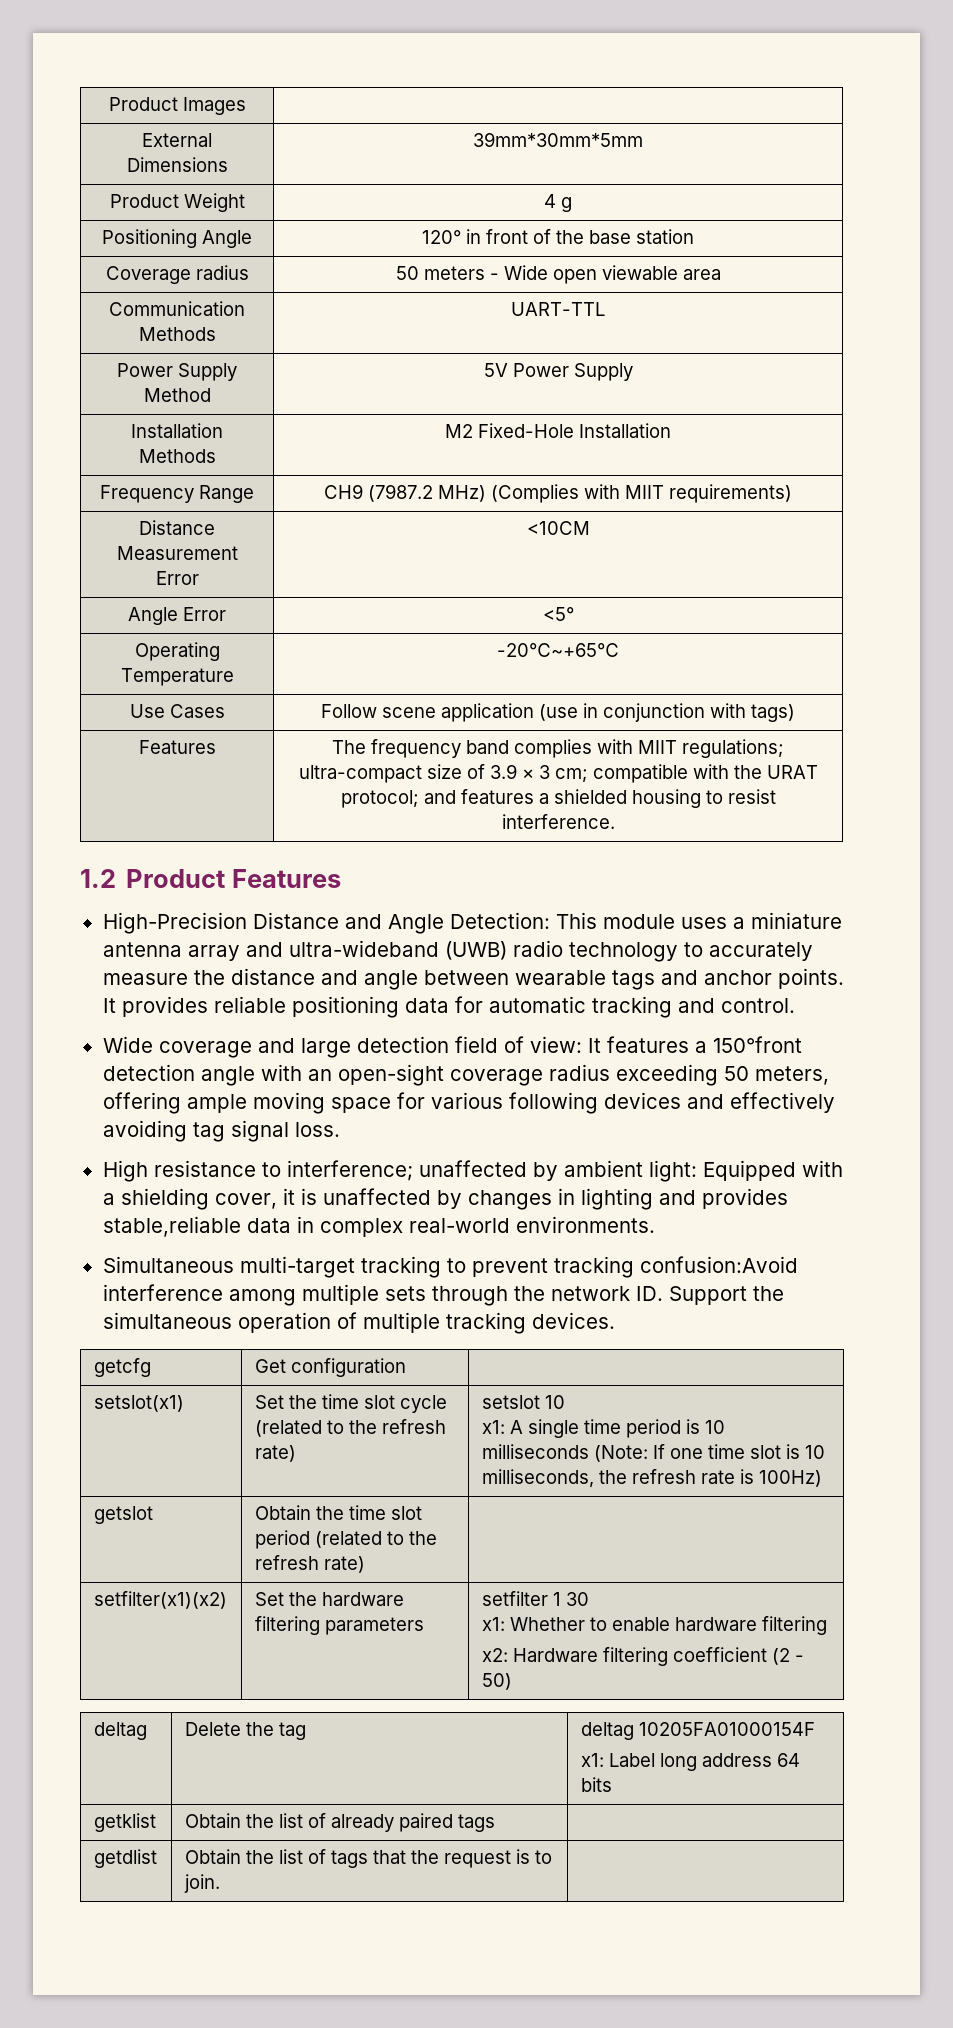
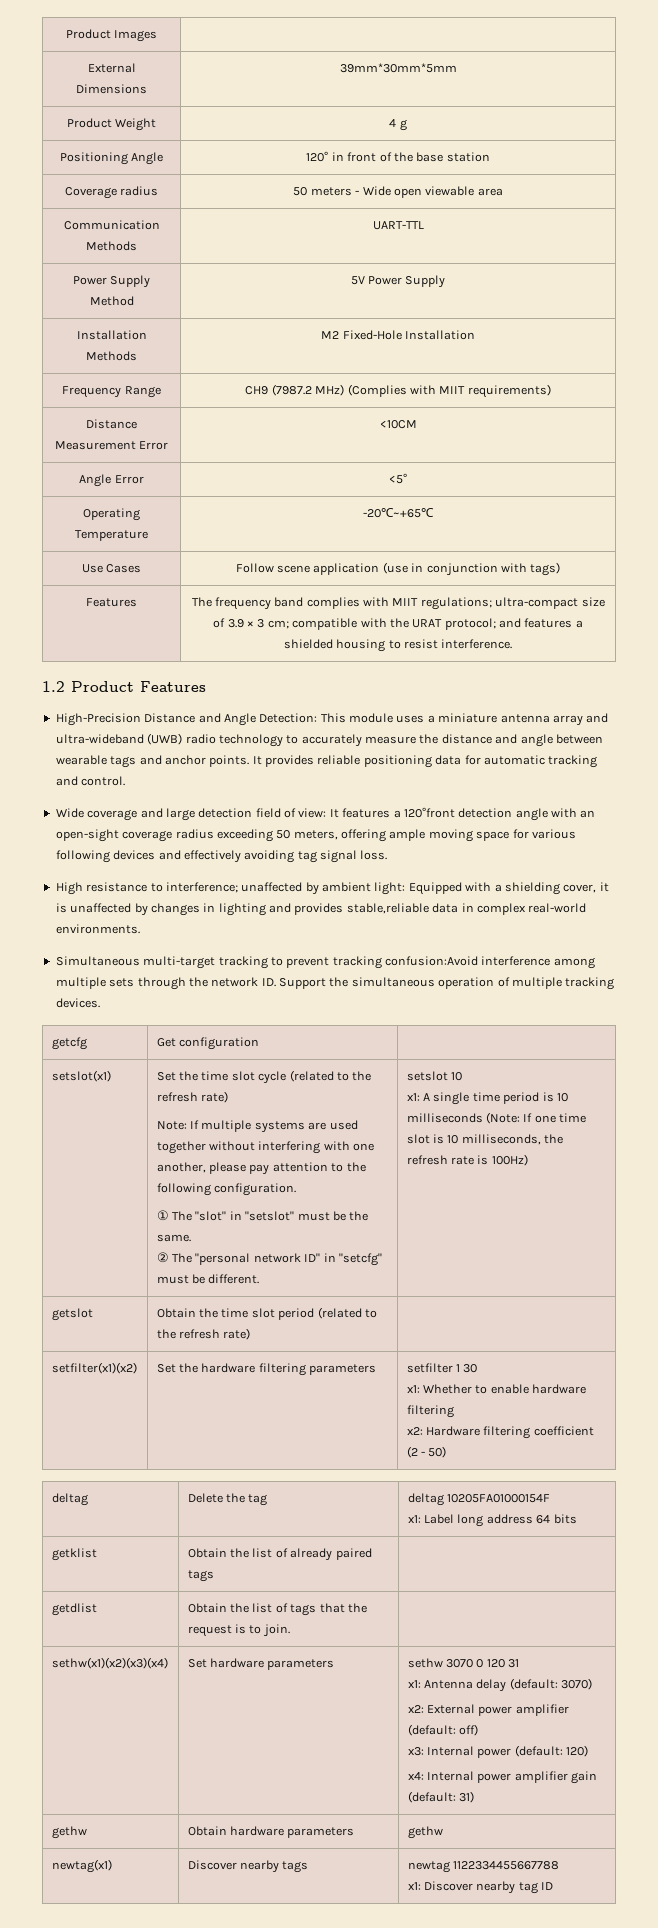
- Wide coverage and large detection field of view: It features a 150°front detection angle with an open-sight coverage radius exceeding 50 meters, offering ample moving space for various following devices and effectively avoiding tag signal loss.
+ Wide coverage and large detection field of view: It features a 120°front detection angle with an open-sight coverage radius exceeding 50 meters, offering ample moving space for various following devices and effectively avoiding tag signal loss.
+ Note: If multiple systems are used together without interfering with one another, please pay attention to the following configuration.
+ ① The "slot" in "setslot" must be the same.
+ ② The "personal network ID" in "setcfg" must be different.
+ sethw(x1)(x2)(x3)(x4) | Set hardware parameters | sethw 3070 0 120 31
+ x1: Antenna delay (default: 3070)
+ x2: External power amplifier (default: off)
+ x3: Internal power (default: 120)
+ x4: Internal power amplifier gain (default: 31)
+ gethw | Obtain hardware parameters | gethw
+ newtag(x1) | Discover nearby tags | newtag 1122334455667788
+ x1: Discover nearby tag ID

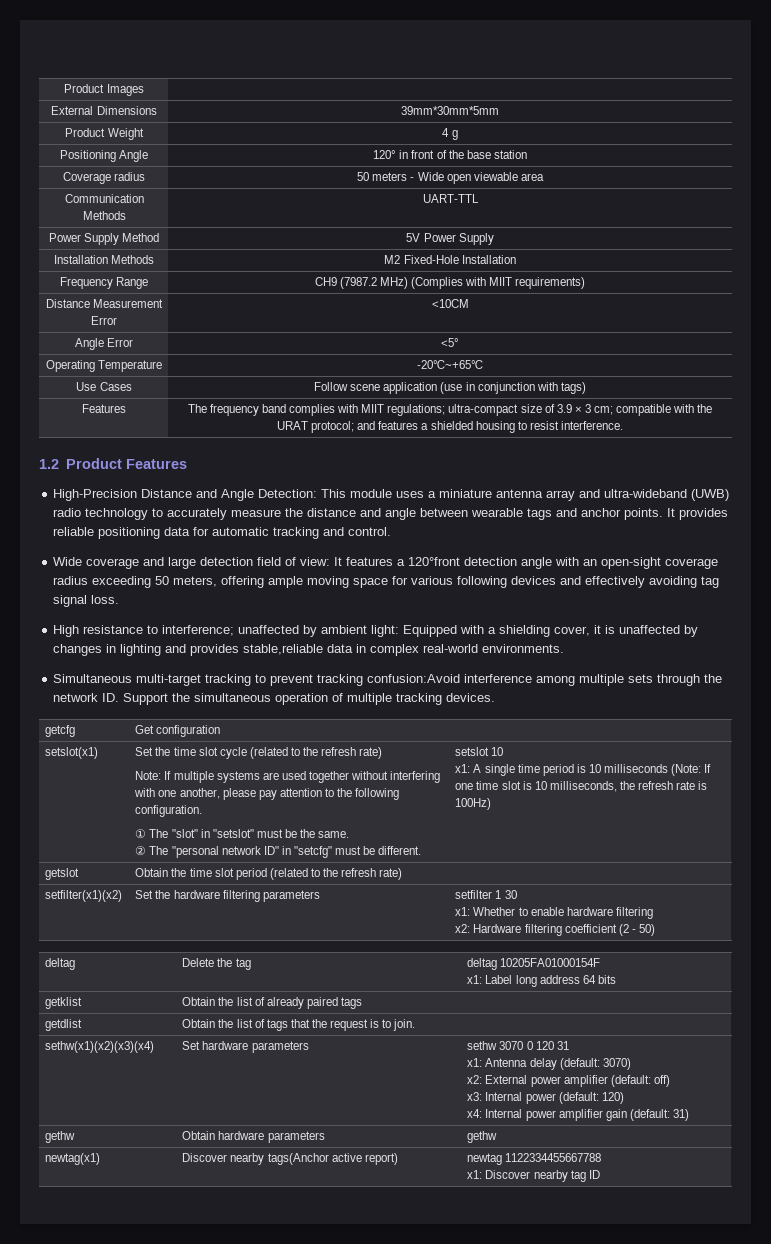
- newtag(x1) | Discover nearby tags | newtag 1122334455667788
+ newtag(x1) | Discover nearby tags(Anchor active report) | newtag 1122334455667788

